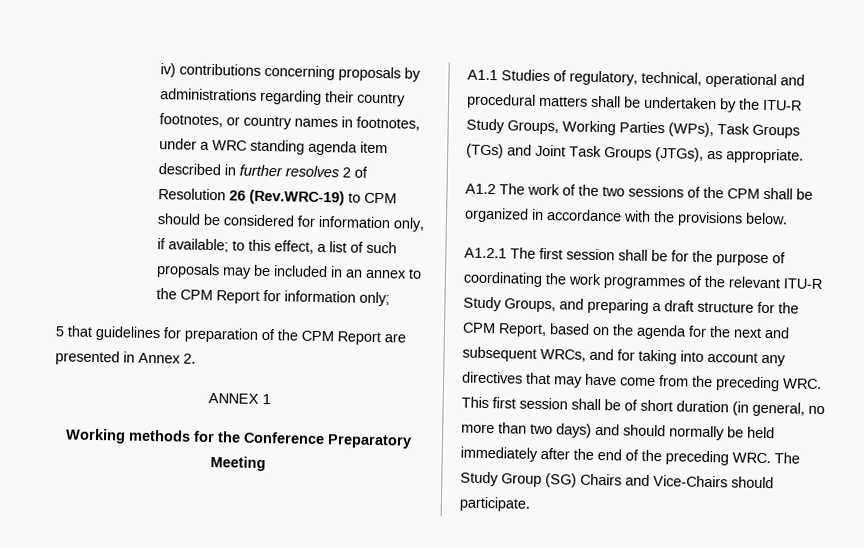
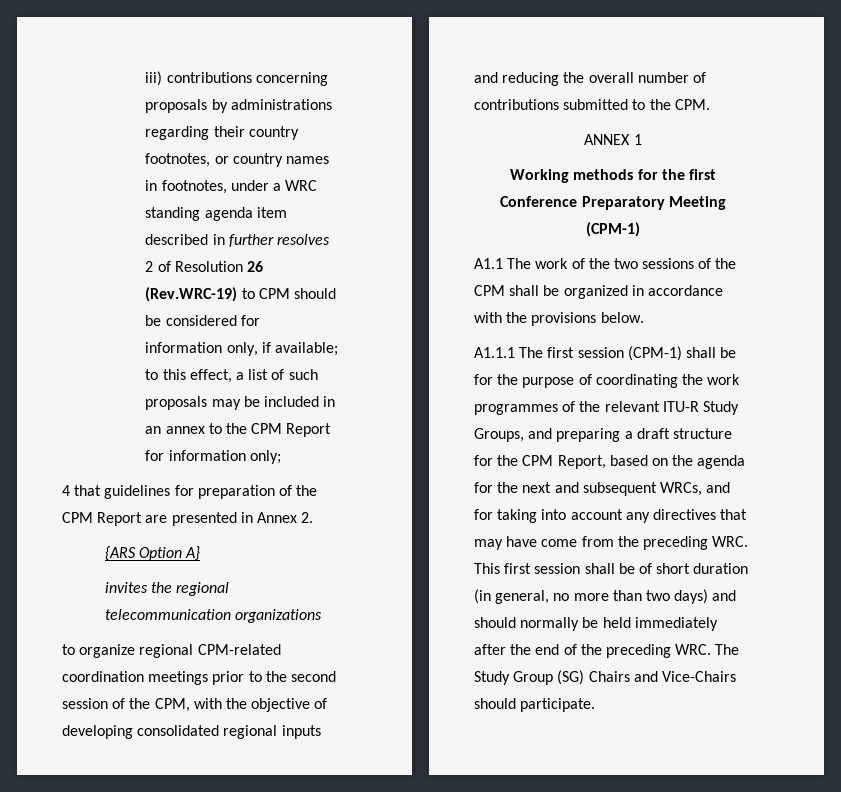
- iv) contributions concerning proposals by administrations regarding their country footnotes, or country names in footnotes, under a WRC standing agenda item described in further resolves 2 of Resolution 26 (Rev.WRC-19) to CPM should be considered for information only, if available; to this effect, a list of such proposals may be included in an annex to the CPM Report for information only;
+ iii) contributions concerning proposals by administrations regarding their country footnotes, or country names in footnotes, under a WRC standing agenda item described in further resolves 2 of Resolution 26 (Rev.WRC-19) to CPM should be considered for information only, if available; to this effect, a list of such proposals may be included in an annex to the CPM Report for information only;
- 5 that guidelines for preparation of the CPM Report are presented in Annex 2.
+ 4 that guidelines for preparation of the CPM Report are presented in Annex 2.
+ {ARS Option A}
+ invites the regional telecommunication organizations
+ to organize regional CPM-related coordination meetings prior to the second session of the CPM, with the objective of developing consolidated regional inputs and reducing the overall number of contributions submitted to the CPM.
- Working methods for the Conference Preparatory Meeting
+ Working methods for the first Conference Preparatory Meeting (CPM-1)
- A1.1 Studies of regulatory, technical, operational and procedural matters shall be undertaken by the ITU-R Study Groups, Working Parties (WPs), Task Groups (TGs) and Joint Task Groups (JTGs), as appropriate.
- A1.2 The work of the two sessions of the CPM shall be organized in accordance with the provisions below.
+ A1.1 The work of the two sessions of the CPM shall be organized in accordance with the provisions below.
- A1.2.1 The first session shall be for the purpose of coordinating the work programmes of the relevant ITU-R Study Groups, and preparing a draft structure for the CPM Report, based on the agenda for the next and subsequent WRCs, and for taking into account any directives that may have come from the preceding WRC. This first session shall be of short duration (in general, no more than two days) and should normally be held immediately after the end of the preceding WRC. The Study Group (SG) Chairs and Vice-Chairs should participate.
+ A1.1.1 The first session (CPM-1) shall be for the purpose of coordinating the work programmes of the relevant ITU-R Study Groups, and preparing a draft structure for the CPM Report, based on the agenda for the next and subsequent WRCs, and for taking into account any directives that may have come from the preceding WRC. This first session shall be of short duration (in general, no more than two days) and should normally be held immediately after the end of the preceding WRC. The Study Group (SG) Chairs and Vice-Chairs should participate.

